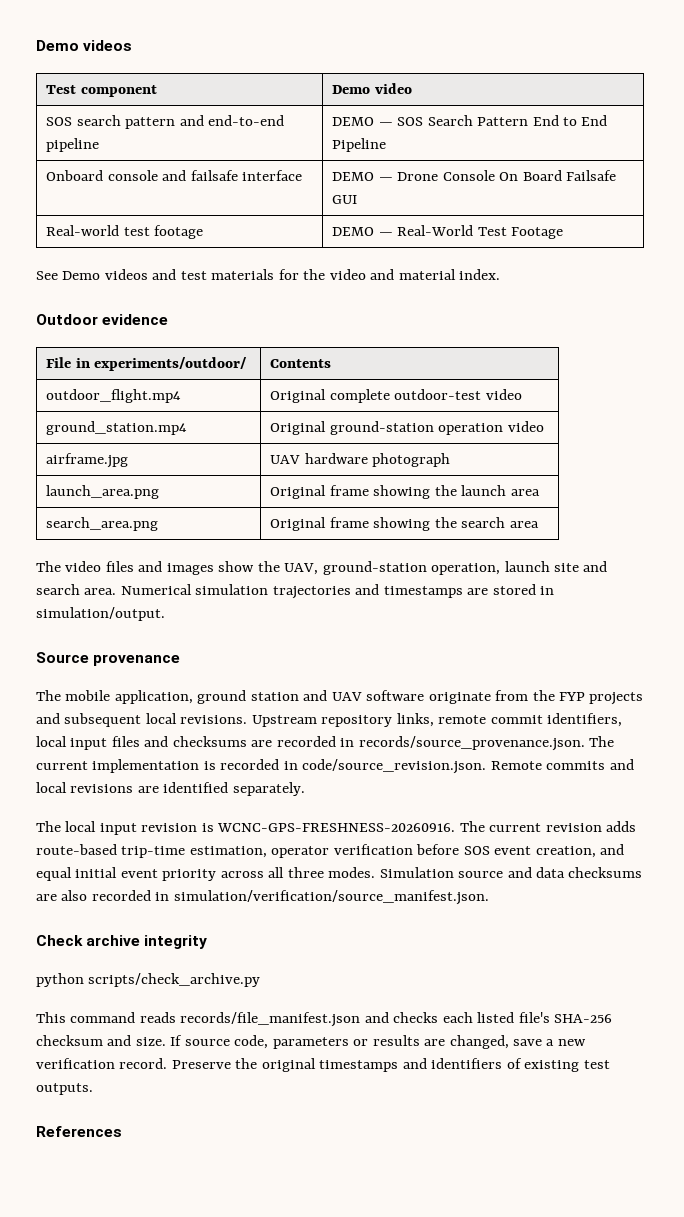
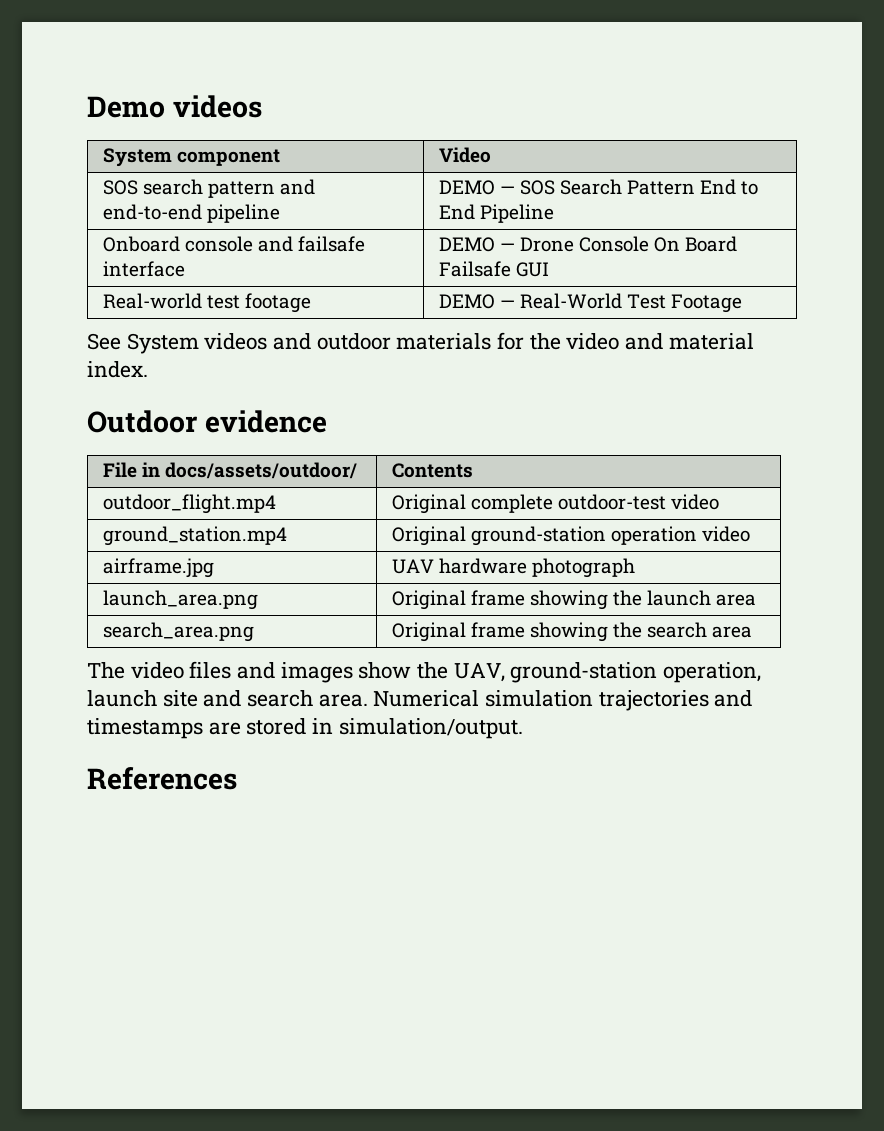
- Test component | Demo video
+ System component | Video
- See Demo videos and test materials for the video and material index.
+ See System videos and outdoor materials for the video and material index.
- File in experiments/outdoor/ | Contents
+ File in docs/assets/outdoor/ | Contents
- Source provenance
- The mobile application, ground station and UAV software originate from the FYP projects and subsequent local revisions. Upstream repository links, remote commit identifiers, local input files and checksums are recorded in records/source_provenance.json. The current implementation is recorded in code/source_revision.json. Remote commits and local revisions are identified separately.
- The local input revision is WCNC-GPS-FRESHNESS-20260916. The current revision adds route-based trip-time estimation, operator verification before SOS event creation, and equal initial event priority across all three modes. Simulation source and data checksums are also recorded in simulation/verification/source_manifest.json.
- Check archive integrity
- python scripts/check_archive.py
- This command reads records/file_manifest.json and checks each listed file's SHA-256 checksum and size. If source code, parameters or results are changed, save a new verification record. Preserve the original timestamps and identifiers of existing test outputs.

